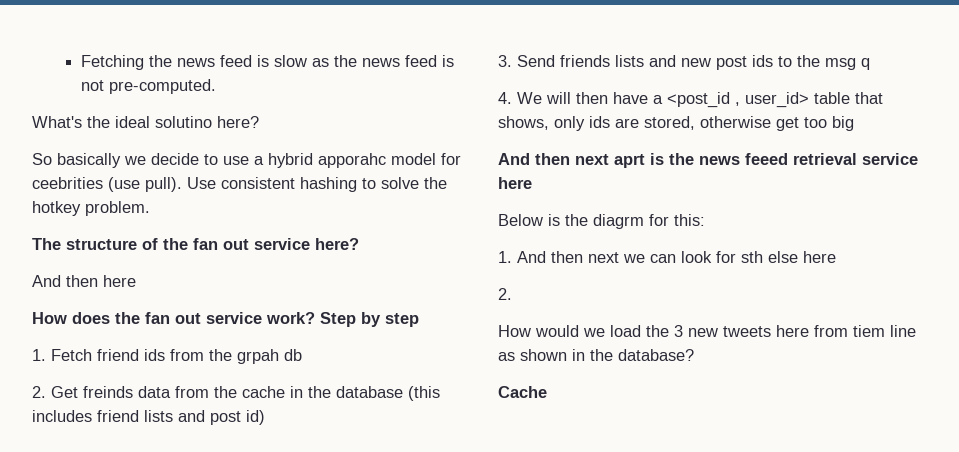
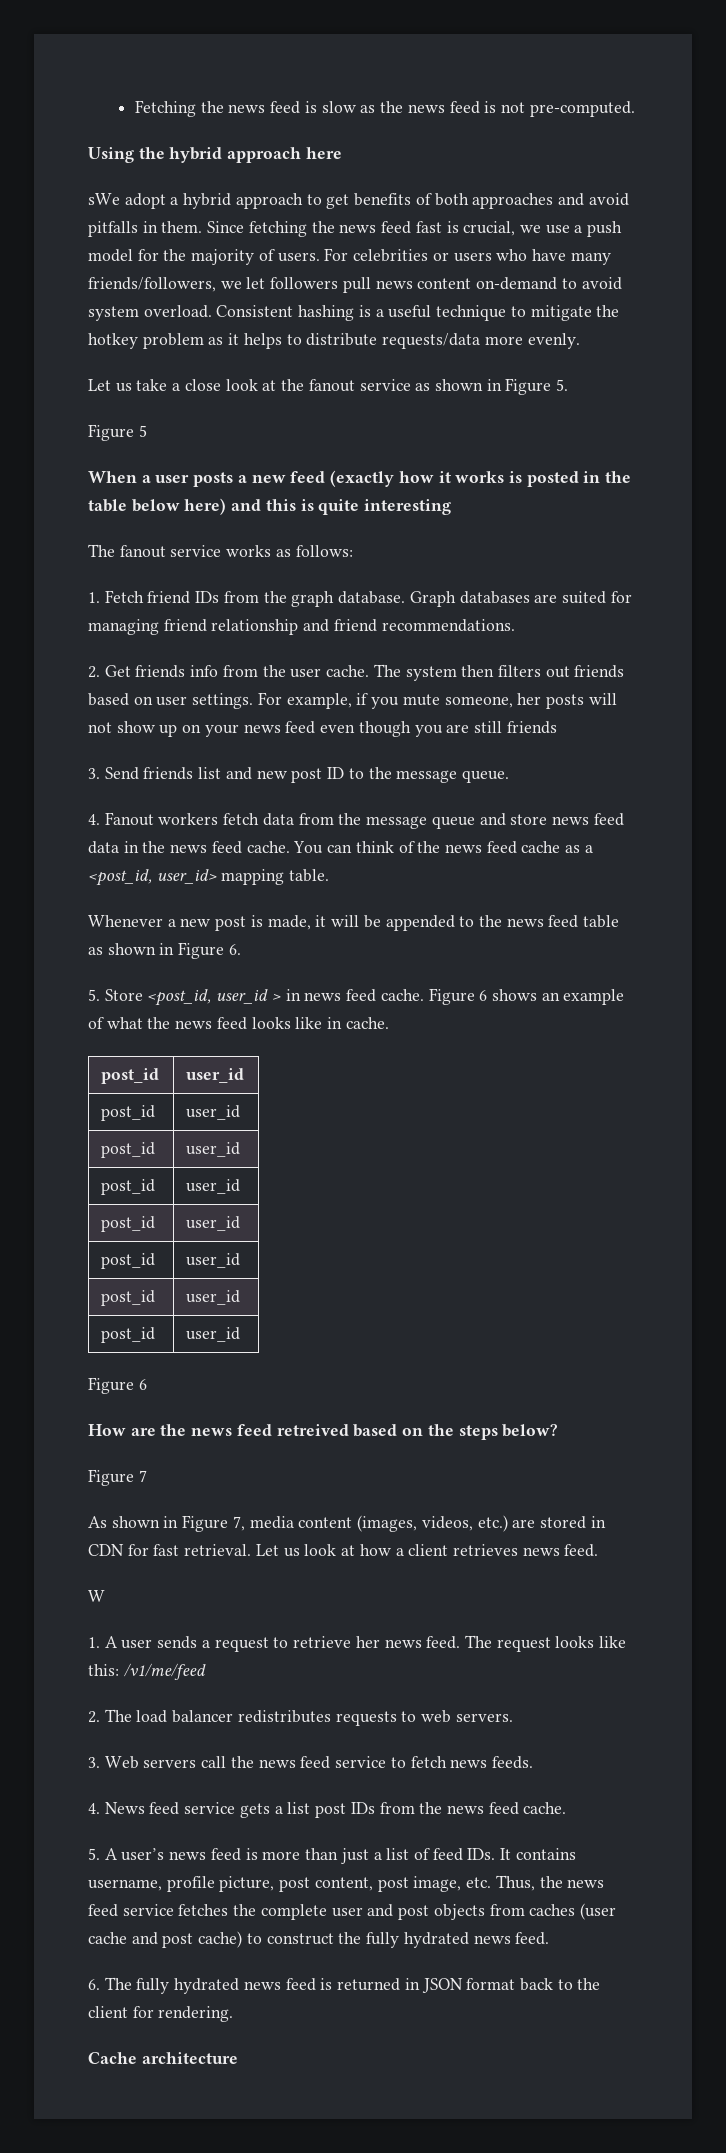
- What's the ideal solutino here?
- So basically we decide to use a hybrid apporahc model for ceebrities (use pull). Use consistent hashing to solve the hotkey problem.
- The structure of the fan out service here?
- And then here
- How does the fan out service work? Step by step
+ Using the hybrid approach here
+ sWe adopt a hybrid approach to get benefits of both approaches and avoid pitfalls in them. Since fetching the news feed fast is crucial, we use a push model for the majority of users. For celebrities or users who have many friends/followers, we let followers pull news content on-demand to avoid system overload. Consistent hashing is a useful technique to mitigate the hotkey problem as it helps to distribute requests/data more evenly.
+ Let us take a close look at the fanout service as shown in Figure 5.
+ Figure 5
+ When a user posts a new feed (exactly how it works is posted in the table below here) and this is quite interesting
+ The fanout service works as follows:
- 1. Fetch friend ids from the grpah db
- 2. Get freinds data from the cache in the database (this includes friend lists and post id)
+ 1. Fetch friend IDs from the graph database. Graph databases are suited for managing friend relationship and friend recommendations.
+ 2. Get friends info from the user cache. The system then filters out friends based on user settings. For example, if you mute someone, her posts will not show up on your news feed even though you are still friends
- 3. Send friends lists and new post ids to the msg q
- 4. We will then have a <post_id , user_id> table that shows, only ids are stored, otherwise get too big
- And then next aprt is the news feeed retrieval service here
- Below is the diagrm for this:
- 1. And then next we can look for sth else here
- 2.
- How would we load the 3 new tweets here from tiem line as shown in the database?
+ 3. Send friends list and new post ID to the message queue.
+ 4. Fanout workers fetch data from the message queue and store news feed data in the news feed cache. You can think of the news feed cache as a <post_id, user_id> mapping table.
+ Whenever a new post is made, it will be appended to the news feed table as shown in Figure 6.
+ 5. Store <post_id, user_id > in news feed cache. Figure 6 shows an example of what the news feed looks like in cache.
+ post_id | user_id
+ post_id | user_id
+ post_id | user_id
+ post_id | user_id
+ post_id | user_id
+ post_id | user_id
+ post_id | user_id
+ post_id | user_id
+ Figure 6
+ How are the news feed retreived based on the steps below?
+ Figure 7
+ As shown in Figure 7, media content (images, videos, etc.) are stored in CDN for fast retrieval. Let us look at how a client retrieves news feed.
+ W
+ 1. A user sends a request to retrieve her news feed. The request looks like this: /v1/me/feed
+ 2. The load balancer redistributes requests to web servers.
+ 3. Web servers call the news feed service to fetch news feeds.
+ 4. News feed service gets a list post IDs from the news feed cache.
+ 5. A user’s news feed is more than just a list of feed IDs. It contains username, profile picture, post content, post image, etc. Thus, the news feed service fetches the complete user and post objects from caches (user cache and post cache) to construct the fully hydrated news feed.
+ 6. The fully hydrated news feed is returned in JSON format back to the client for rendering.
- Cache
+ Cache architecture

